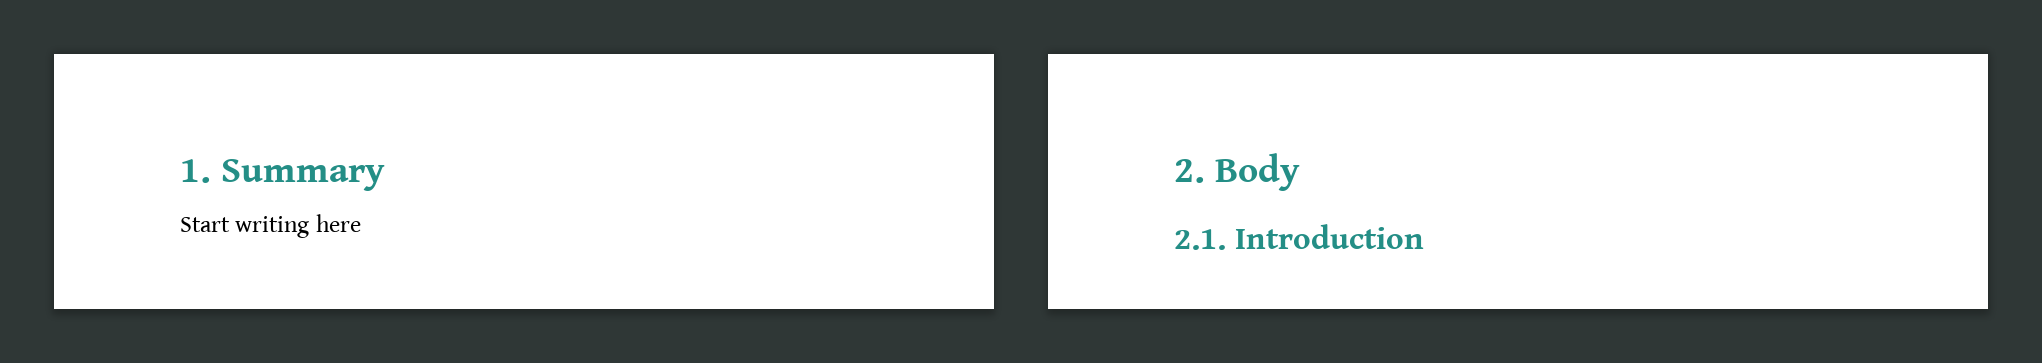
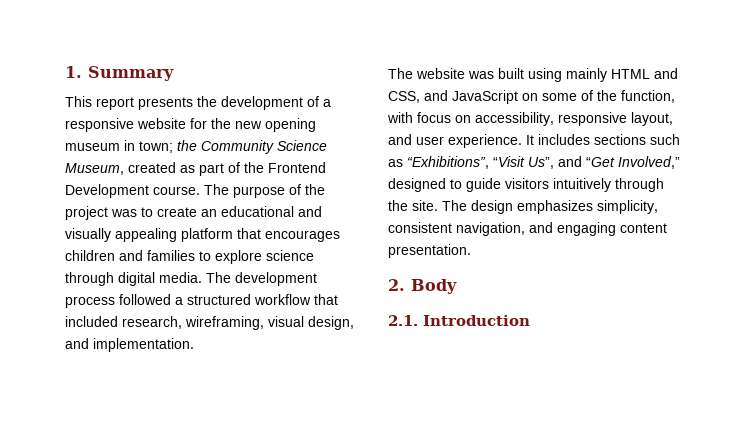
- Start writing here
+ This report presents the development of a responsive website for the new opening museum in town; the Community Science Museum, created as part of the Frontend Development course. The purpose of the project was to create an educational and visually appealing platform that encourages children and families to explore science through digital media. The development process followed a structured workflow that included research, wireframing, visual design, and implementation.
+ The website was built using mainly HTML and CSS, and JavaScript on some of the function, with focus on accessibility, responsive layout, and user experience. It includes sections such as “Exhibitions”, “Visit Us”, and “Get Involved,” designed to guide visitors intuitively through the site. The design emphasizes simplicity, consistent navigation, and engaging content presentation.

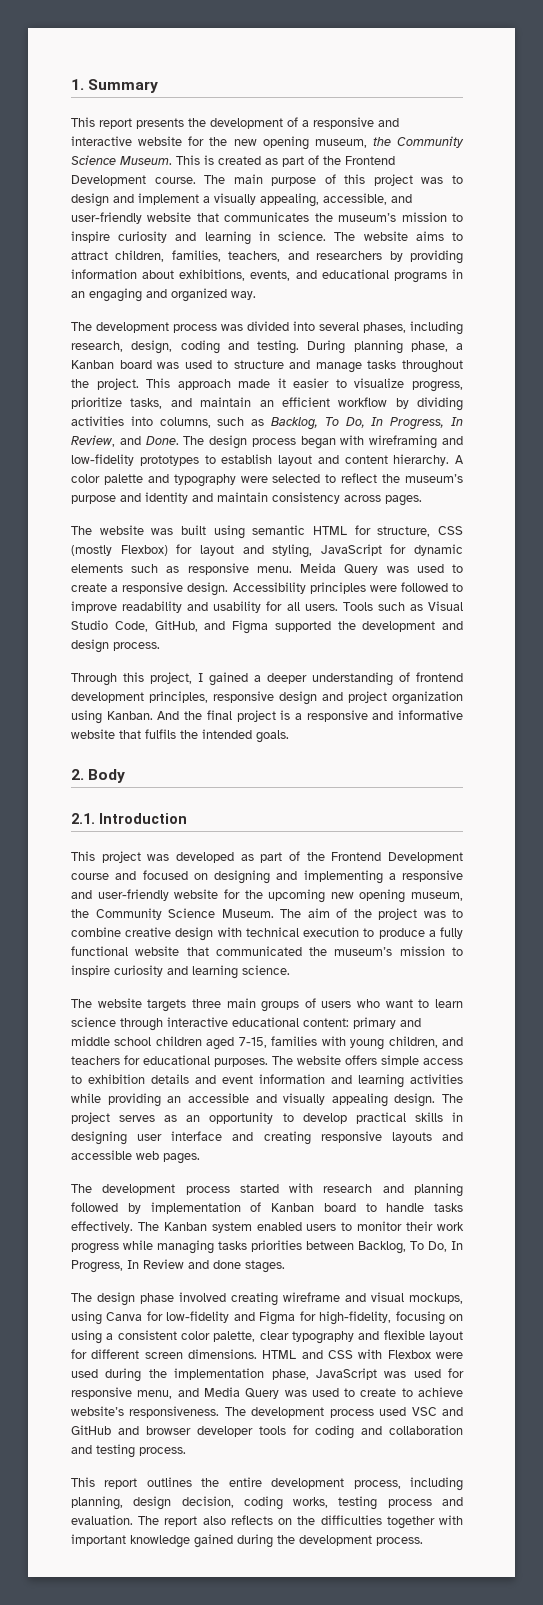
- This report presents the development of a responsive website for the new opening museum in town; the Community Science Museum, created as part of the Frontend Development course.
+ This report presents the development of a responsive and interactive website for the new opening museum, the Community Science Museum. This is created as part of the Frontend Development course.
- The purpose of the project was to create an educational and visually appealing platform that encourages children and families to explore science through digital media. The development process followed a structured workflow that included research, wireframing, visual design, and implementation.
+ The main purpose of this project was to design and implement a visually appealing, accessible, and user-friendly website that communicates the museum’s mission to inspire curiosity and learning in science. The website aims to attract children, families, teachers, and researchers by providing information about exhibitions, events, and educational programs in an engaging and organized way.
+ The development process was divided into several phases, including research, design, coding and testing. During planning phase, a Kanban board was used to structure and manage tasks throughout the project. This approach made it easier to visualize progress, prioritize tasks, and maintain an efficient workflow by dividing activities into columns, such as Backlog, To Do, In Progress, In Review, and Done. The design process began with wireframing and low-fidelity prototypes to establish layout and content hierarchy. A color palette and typography were selected to reflect the museum’s purpose and identity and maintain consistency across pages.
- The website was built using mainly HTML and CSS, and JavaScript on some of the function, with focus on accessibility, responsive layout, and user experience. It includes sections such as “Exhibitions”, “Visit Us”, and “Get Involved,” designed to guide visitors intuitively through the site. The design emphasizes simplicity, consistent navigation, and engaging content presentation.
+ The website was built using semantic HTML for structure, CSS (mostly Flexbox) for layout and styling, JavaScript for dynamic elements such as responsive menu. Meida Query was used to create a responsive design. Accessibility principles were followed to improve readability and usability for all users. Tools such as Visual Studio Code, GitHub, and Figma supported the development and design process.
+ Through this project, I gained a deeper understanding of frontend development principles, responsive design and project organization using Kanban. And the final project is a responsive and informative website that fulfils the intended goals.
  2. Body
  2.1. Introduction
+ This project was developed as part of the Frontend Development course and focused on designing and implementing a responsive and user-friendly website for the upcoming new opening museum, the Community Science Museum. The aim of the project was to combine creative design with technical execution to produce a fully functional website that communicated the museum’s mission to inspire curiosity and learning science.
+ The website targets three main groups of users who want to learn science through interactive educational content: primary and middle school children aged 7-15, families with young children, and teachers for educational purposes. The website offers simple access to exhibition details and event information and learning activities while providing an accessible and visually appealing design. The project serves as an opportunity to develop practical skills in designing user interface and creating responsive layouts and accessible web pages.
+ The development process started with research and planning followed by implementation of Kanban board to handle tasks effectively. The Kanban system enabled users to monitor their work progress while managing tasks priorities between Backlog, To Do, In Progress, In Review and done stages.
+ The design phase involved creating wireframe and visual mockups, using Canva for low-fidelity and Figma for high-fidelity, focusing on using a consistent color palette, clear typography and flexible layout for different screen dimensions. HTML and CSS with Flexbox were used during the implementation phase, JavaScript was used for responsive menu, and Media Query was used to create to achieve website’s responsiveness. The development process used VSC and GitHub and browser developer tools for coding and collaboration and testing process.
+ This report outlines the entire development process, including planning, design decision, coding works, testing process and evaluation. The report also reflects on the difficulties together with important knowledge gained during the development process.

